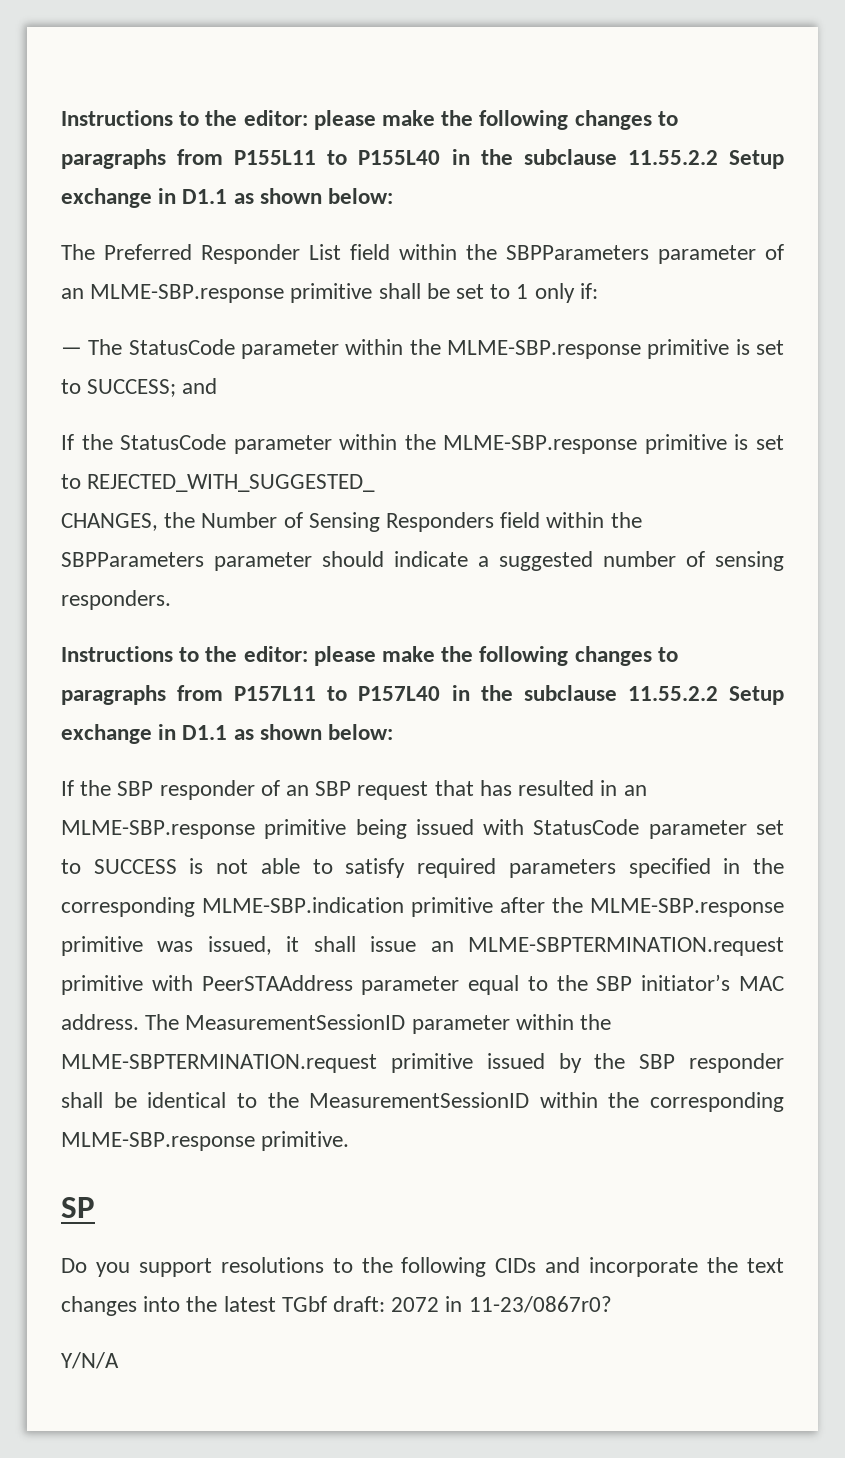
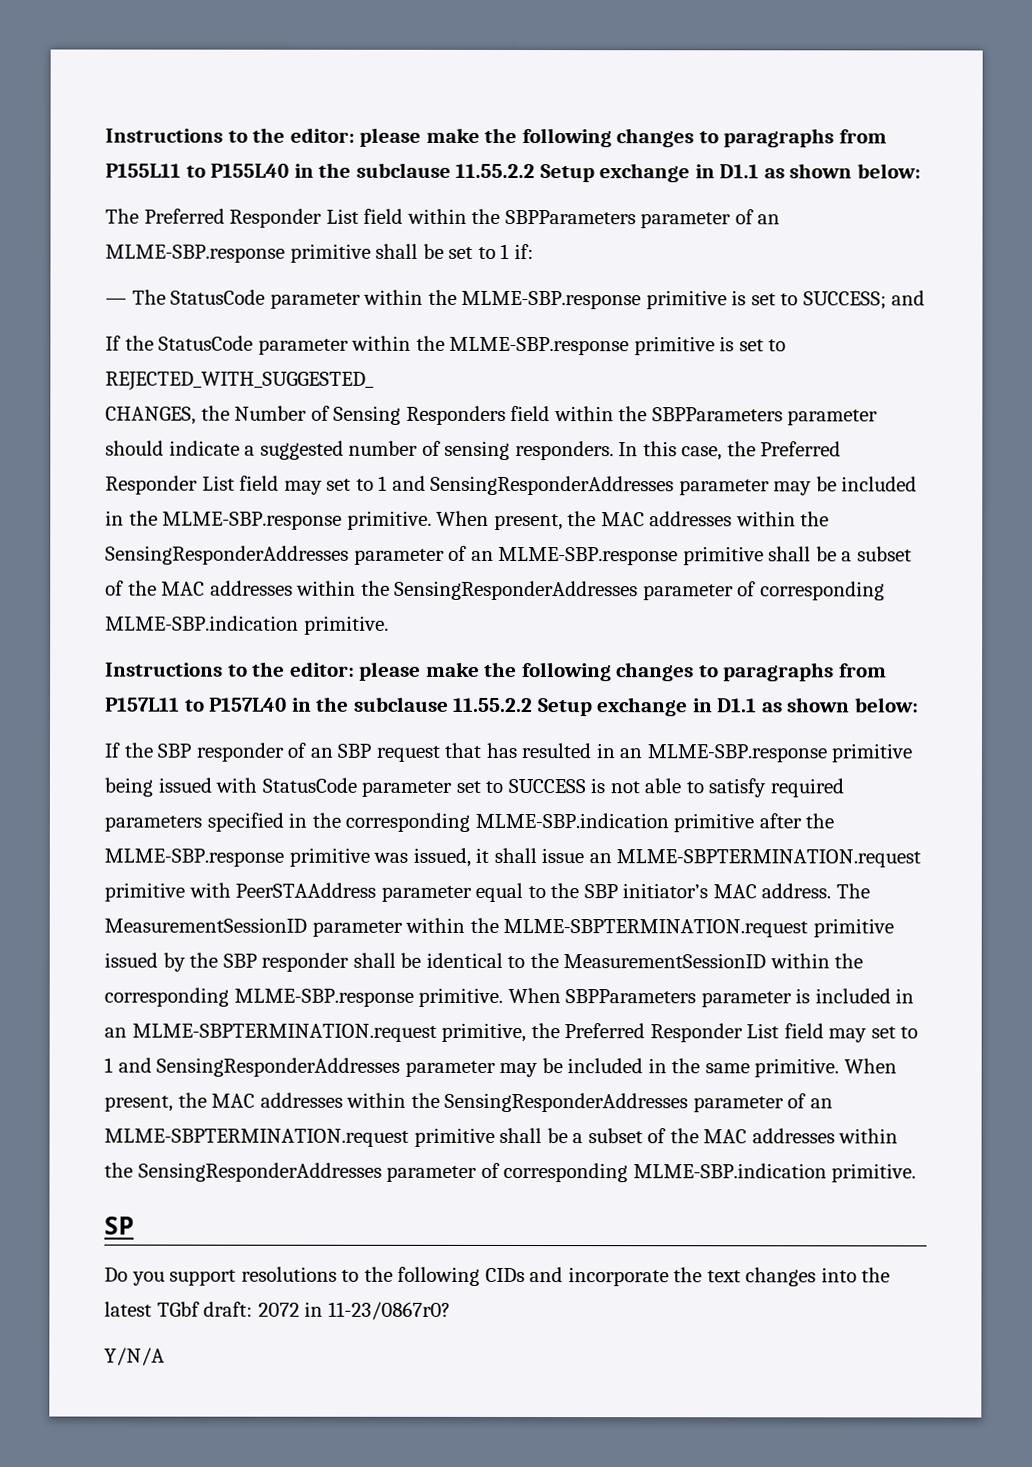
- The Preferred Responder List field within the SBPParameters parameter of an MLME-SBP.response primitive shall be set to 1 only if:
+ The Preferred Responder List field within the SBPParameters parameter of an MLME-SBP.response primitive shall be set to 1 if:
+ In this case, the Preferred Responder List field may set to 1 and SensingResponderAddresses parameter may be included in the MLME-SBP.response primitive. When present, the MAC addresses within the SensingResponderAddresses parameter of an MLME-SBP.response primitive shall be a subset of the MAC addresses within the SensingResponderAddresses parameter of corresponding MLME-SBP.indication primitive.
+ When SBPParameters parameter is included in an MLME-SBPTERMINATION.request primitive, the Preferred Responder List field may set to 1 and SensingResponderAddresses parameter may be included in the same primitive. When present, the MAC addresses within the SensingResponderAddresses parameter of an MLME-SBPTERMINATION.request primitive shall be a subset of the MAC addresses within the SensingResponderAddresses parameter of corresponding MLME-SBP.indication primitive.

